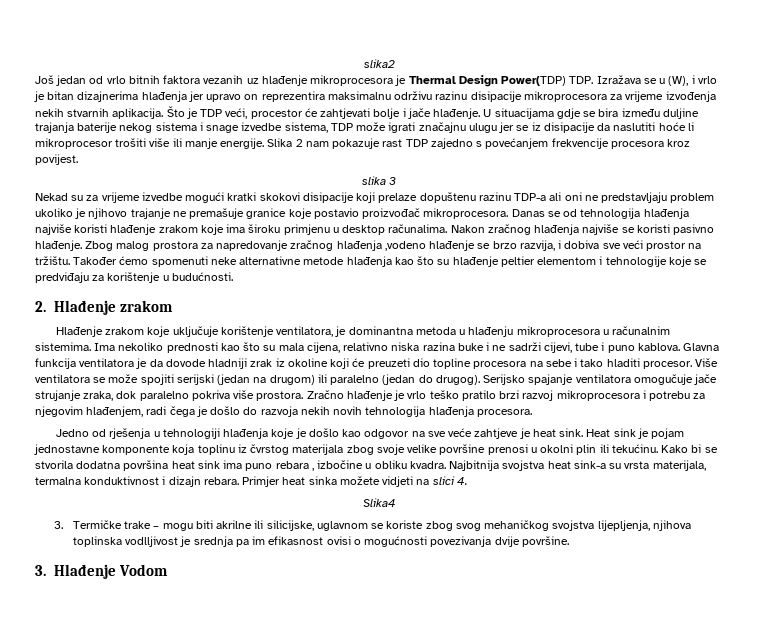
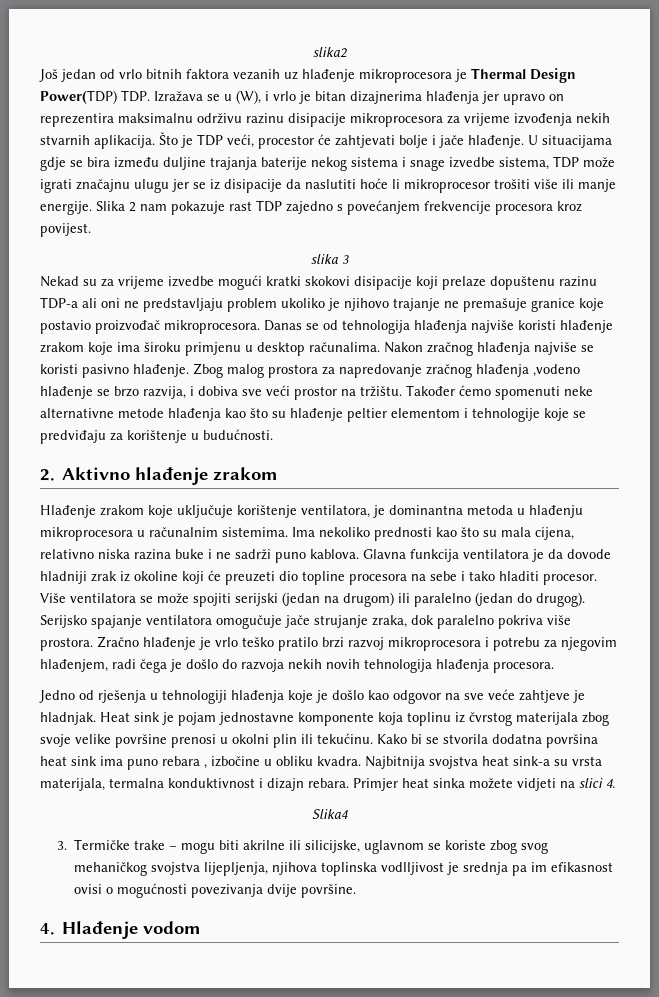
- 2. Hlađenje zrakom
+ 2. Aktivno hlađenje zrakom
- Ima nekoliko prednosti kao što su mala cijena, relativno niska razina buke i ne sadrži cijevi, tube i puno kablova.
+ Ima nekoliko prednosti kao što su mala cijena, relativno niska razina buke i ne sadrži puno kablova.
- Jedno od rješenja u tehnologiji hlađenja koje je došlo kao odgovor na sve veće zahtjeve je heat sink.
+ Jedno od rješenja u tehnologiji hlađenja koje je došlo kao odgovor na sve veće zahtjeve je hladnjak.
- 3. Hlađenje Vodom
+ 4. Hlađenje vodom

